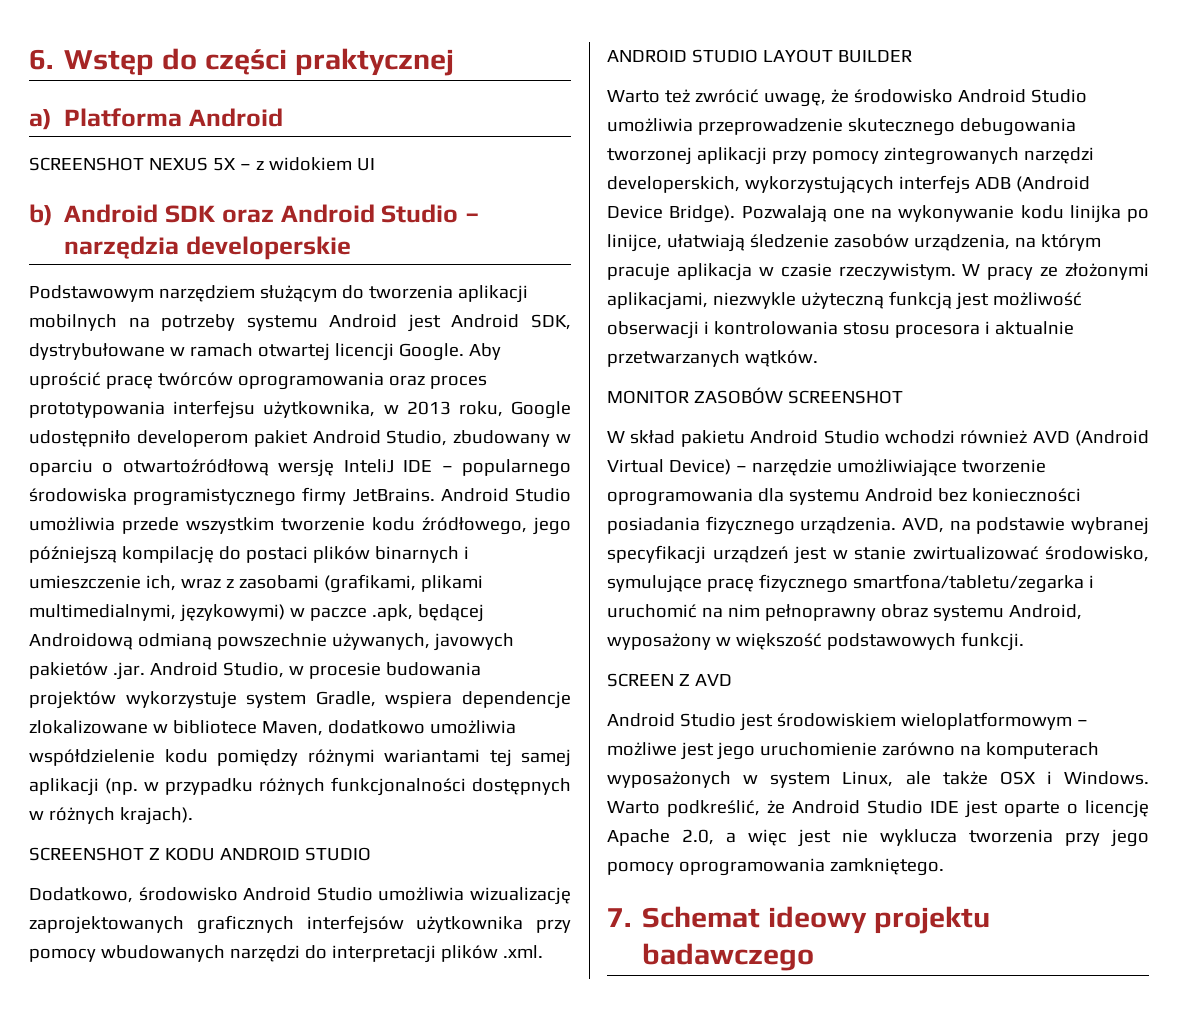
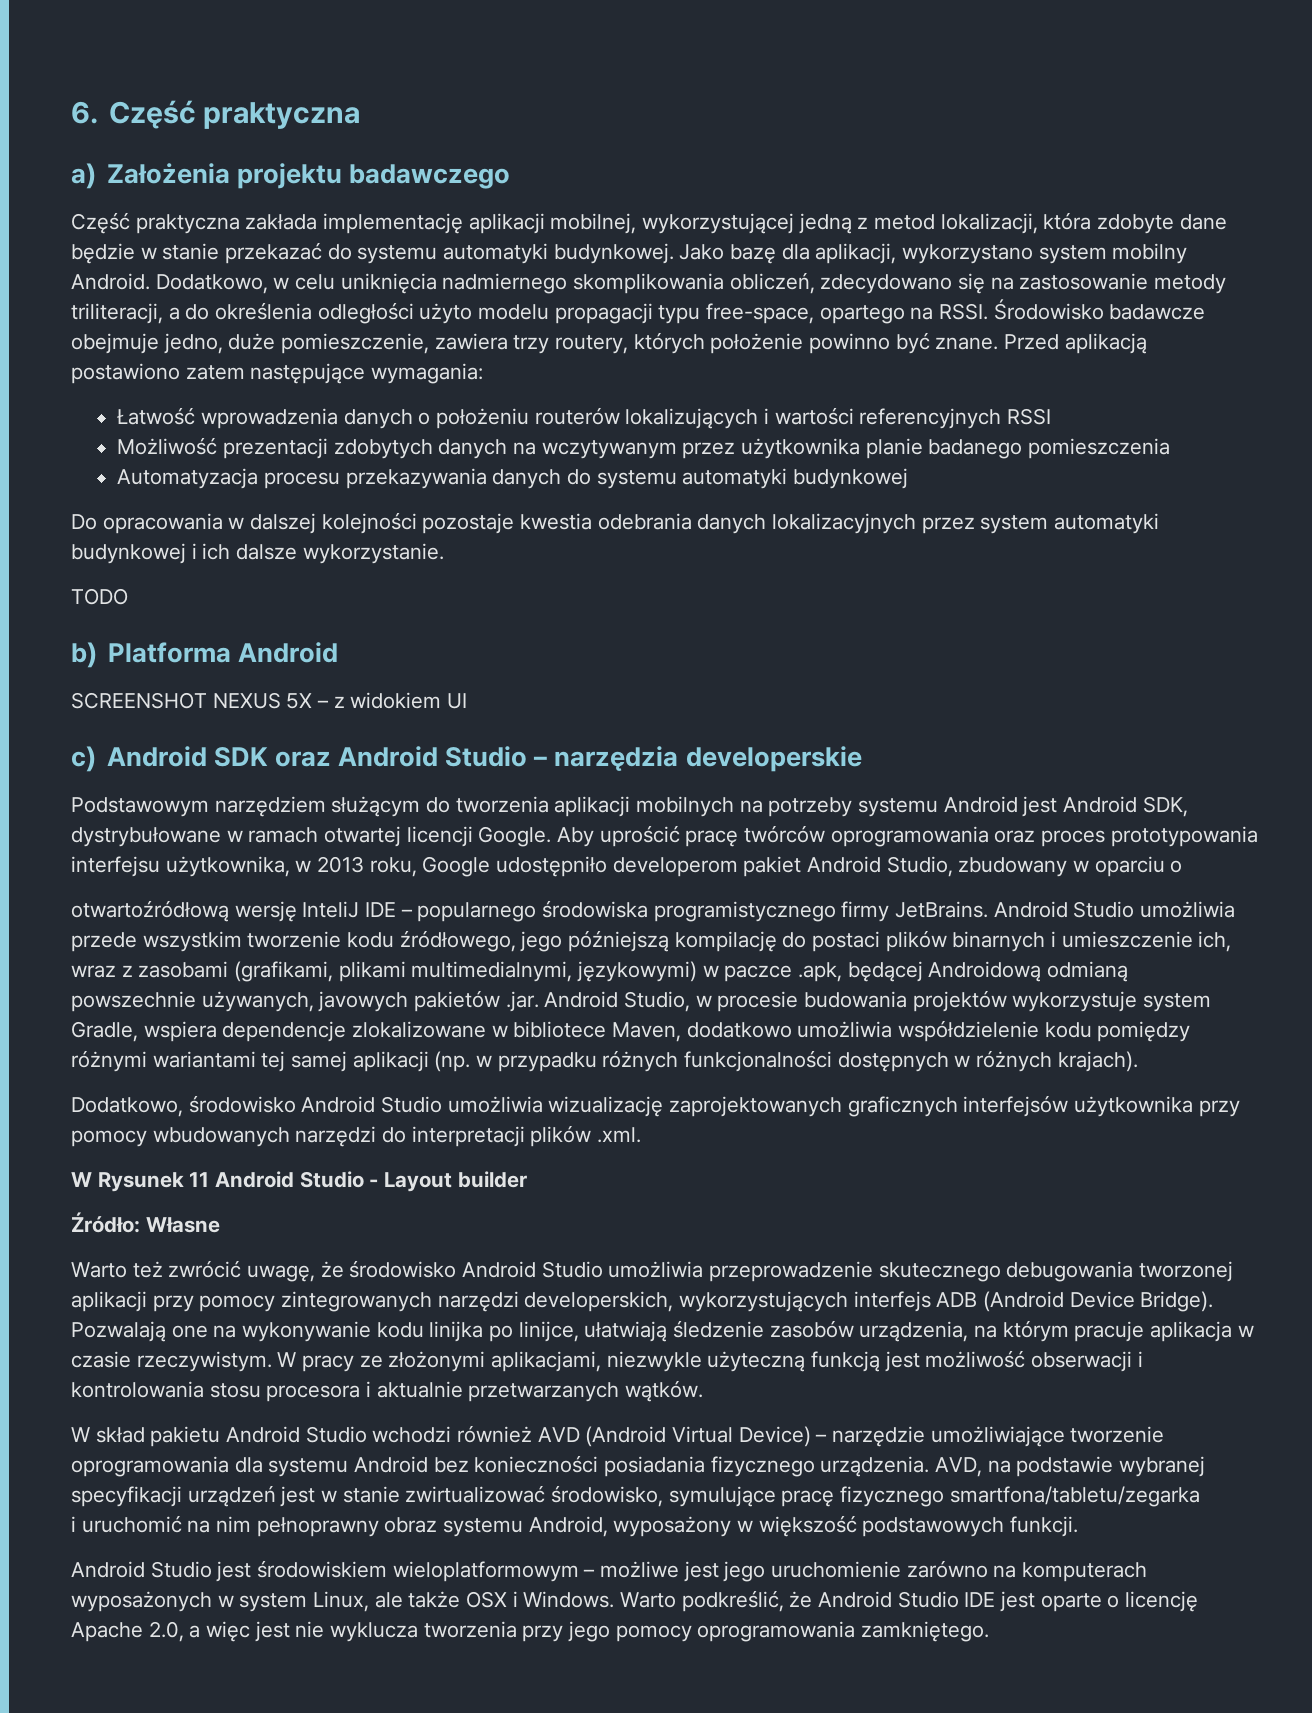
- 6. Wstęp do części praktycznej
- a) Platforma Android
+ 6. Część praktyczna
+ a) Założenia projektu badawczego
+ Część praktyczna zakłada implementację aplikacji mobilnej, wykorzystującej jedną z metod lokalizacji, która zdobyte dane będzie w stanie przekazać do systemu automatyki budynkowej. Jako bazę dla aplikacji, wykorzystano system mobilny Android. Dodatkowo, w celu uniknięcia nadmiernego skomplikowania obliczeń, zdecydowano się na zastosowanie metody triliteracji, a do określenia odległości użyto modelu propagacji typu free-space, opartego na RSSI. Środowisko badawcze obejmuje jedno, duże pomieszczenie, zawiera trzy routery, których położenie powinno być znane. Przed aplikacją postawiono zatem następujące wymagania:
+ Łatwość wprowadzenia danych o położeniu routerów lokalizujących i wartości referencyjnych RSSI
+ Możliwość prezentacji zdobytych danych na wczytywanym przez użytkownika planie badanego pomieszczenia
+ Automatyzacja procesu przekazywania danych do systemu automatyki budynkowej
+ Do opracowania w dalszej kolejności pozostaje kwestia odebrania danych lokalizacyjnych przez system automatyki budynkowej i ich dalsze wykorzystanie.
+ TODO
+ b) Platforma Android
- b) Android SDK oraz Android Studio – narzędzia developerskie
+ c) Android SDK oraz Android Studio – narzędzia developerskie
- Aby uprościć pracę twórców oprogramowania oraz proces prototypowania interfejsu użytkownika, w 2013 roku, Google udostępniło developerom pakiet Android Studio, zbudowany w oparciu o otwartoźródłową wersję InteliJ IDE – popularnego środowiska programistycznego firmy JetBrains.
+ Aby uprościć pracę twórców oprogramowania oraz proces prototypowania interfejsu użytkownika, w 2013 roku, Google udostępniło developerom pakiet Android Studio, zbudowany w oparciu o
+ otwartoźródłową wersję InteliJ IDE – popularnego środowiska programistycznego firmy JetBrains.
- SCREENSHOT Z KODU ANDROID STUDIO
- ANDROID STUDIO LAYOUT BUILDER
+ W Rysunek 11 Android Studio - Layout builder
+ Źródło: Własne
- MONITOR ZASOBÓW SCREENSHOT
- AVD, na podstawie wybranej specyfikacji urządzeń jest w stanie zwirtualizować środowisko, symulujące pracę fizycznego smartfona/tabletu/zegarka i uruchomić na nim pełnoprawny obraz systemu Android, wyposażony w większość podstawowych funkcji.
+ AVD, na podstawie wybranej specyfikacji urządzeń jest w stanie zwirtualizować środowisko, symulujące pracę fizycznego smartfona/tabletu/zegarka
+ i uruchomić na nim pełnoprawny obraz systemu Android, wyposażony w większość podstawowych funkcji.
- SCREEN Z AVD
- 7. Schemat ideowy projektu badawczego

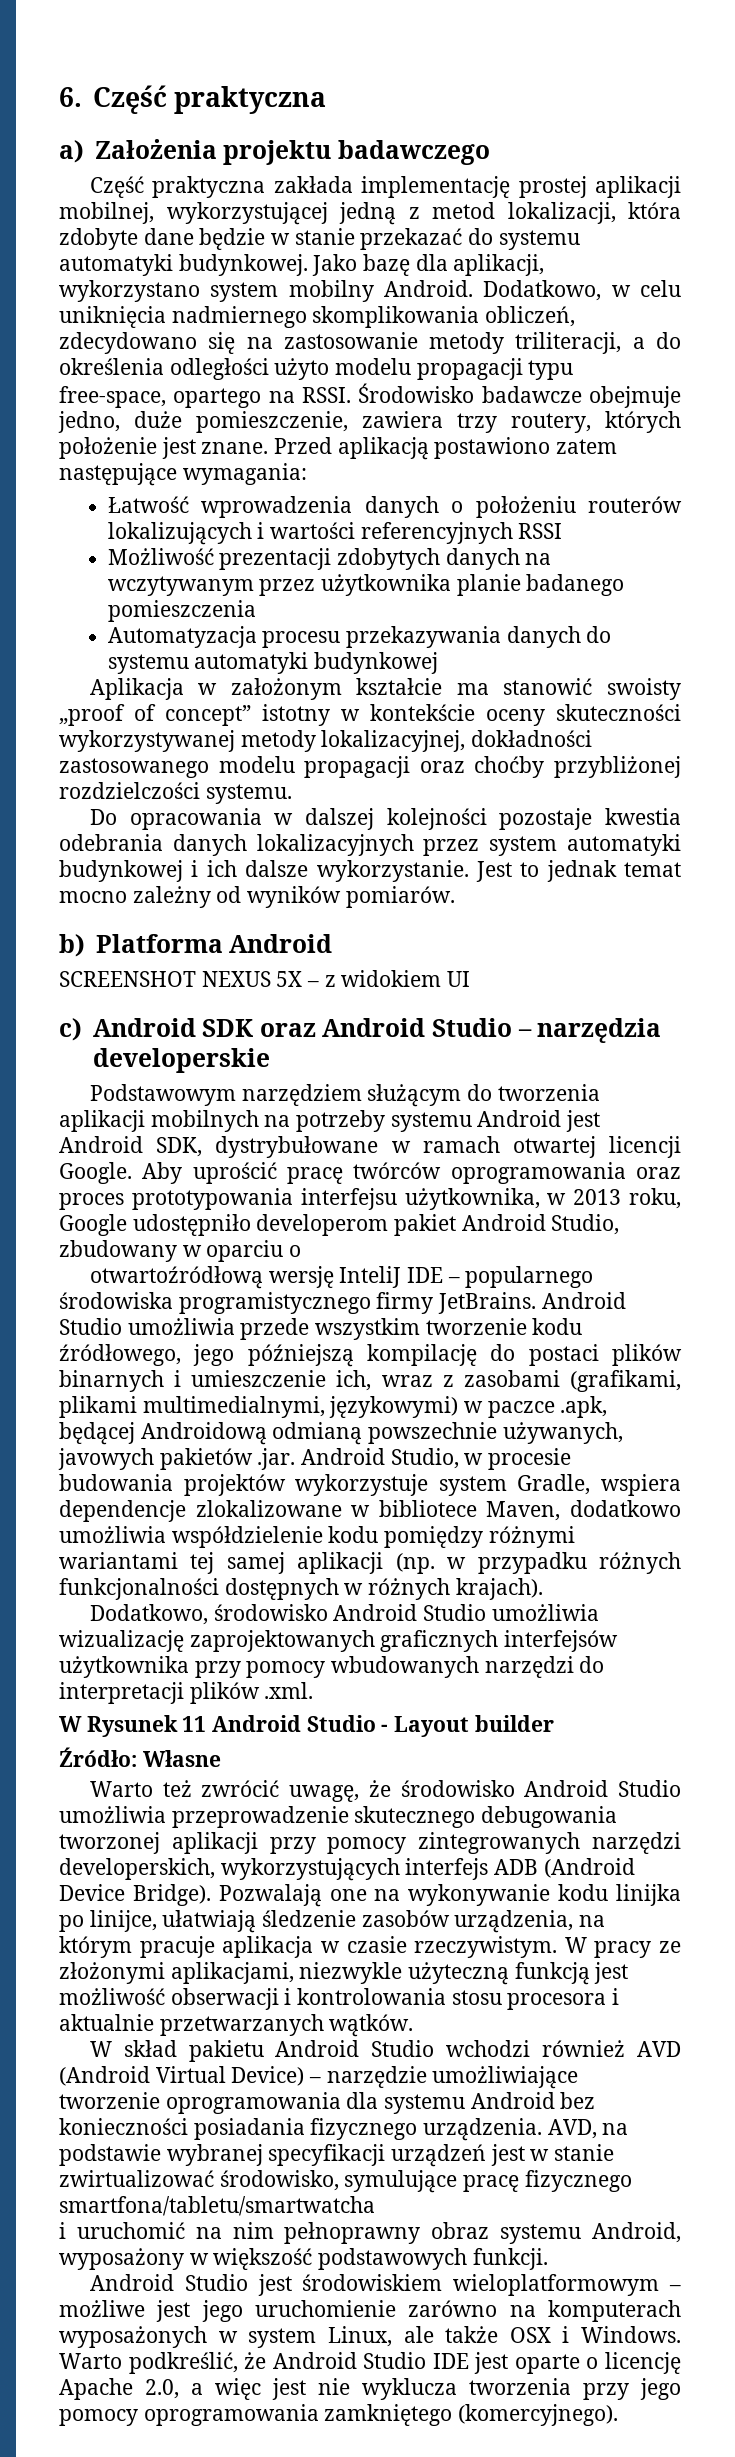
- Część praktyczna zakłada implementację aplikacji mobilnej, wykorzystującej jedną z metod lokalizacji, która zdobyte dane będzie w stanie przekazać do systemu automatyki budynkowej.
+ Część praktyczna zakłada implementację prostej aplikacji mobilnej, wykorzystującej jedną z metod lokalizacji, która zdobyte dane będzie w stanie przekazać do systemu automatyki budynkowej.
- Środowisko badawcze obejmuje jedno, duże pomieszczenie, zawiera trzy routery, których położenie powinno być znane.
+ Środowisko badawcze obejmuje jedno, duże pomieszczenie, zawiera trzy routery, których położenie jest znane.
+ Aplikacja w założonym kształcie ma stanowić swoisty „proof of concept” istotny w kontekście oceny skuteczności wykorzystywanej metody lokalizacyjnej, dokładności zastosowanego modelu propagacji oraz choćby przybliżonej rozdzielczości systemu.
- Do opracowania w dalszej kolejności pozostaje kwestia odebrania danych lokalizacyjnych przez system automatyki budynkowej i ich dalsze wykorzystanie.
- TODO
+ Do opracowania w dalszej kolejności pozostaje kwestia odebrania danych lokalizacyjnych przez system automatyki budynkowej i ich dalsze wykorzystanie. Jest to jednak temat mocno zależny od wyników pomiarów.
- AVD, na podstawie wybranej specyfikacji urządzeń jest w stanie zwirtualizować środowisko, symulujące pracę fizycznego smartfona/tabletu/zegarka
+ AVD, na podstawie wybranej specyfikacji urządzeń jest w stanie zwirtualizować środowisko, symulujące pracę fizycznego smartfona/tabletu/smartwatcha
- Warto podkreślić, że Android Studio IDE jest oparte o licencję Apache 2.0, a więc jest nie wyklucza tworzenia przy jego pomocy oprogramowania zamkniętego.
+ Warto podkreślić, że Android Studio IDE jest oparte o licencję Apache 2.0, a więc jest nie wyklucza tworzenia przy jego pomocy oprogramowania zamkniętego (komercyjnego).

